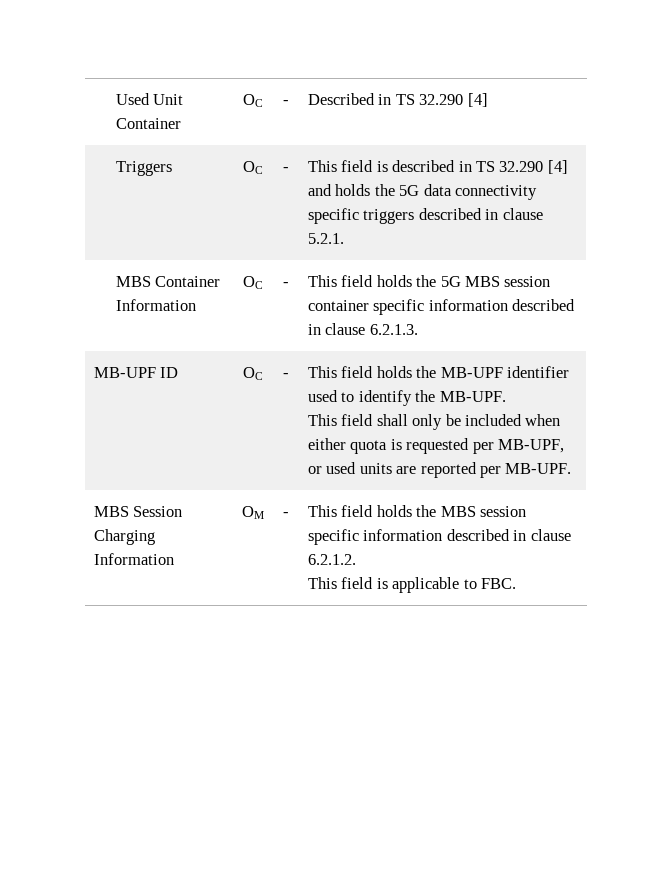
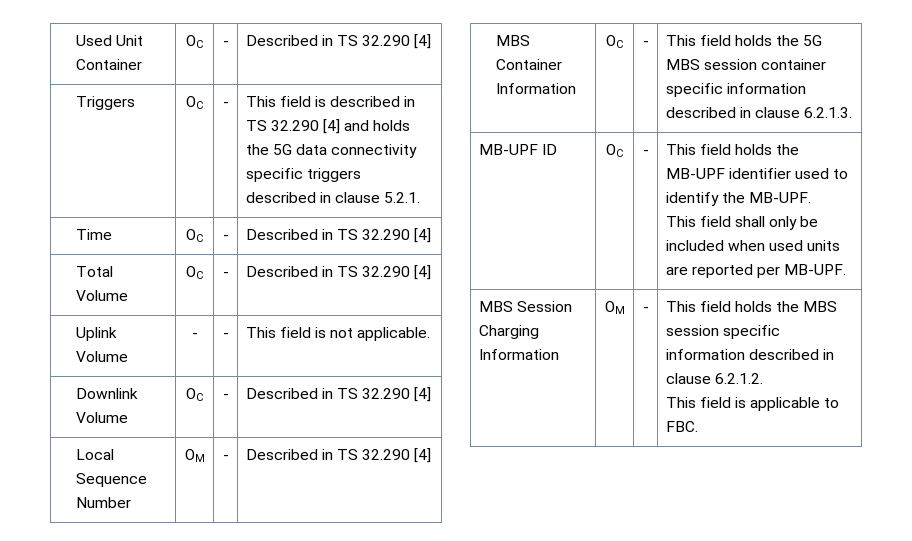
+ Time | OC | - | Described in TS 32.290 [4]
+ Total Volume | OC | - | Described in TS 32.290 [4]
+ Uplink Volume | - | - | This field is not applicable.
+ Downlink Volume | OC | - | Described in TS 32.290 [4]
+ Local Sequence Number | OM | - | Described in TS 32.290 [4]
  MB-UPF ID | OC | - | This field holds the MB-UPF identifier used to identify the MB-UPF.
- This field shall only be included when either quota is requested per MB-UPF, or used units are reported per MB-UPF.
+ This field shall only be included when used units are reported per MB-UPF.

